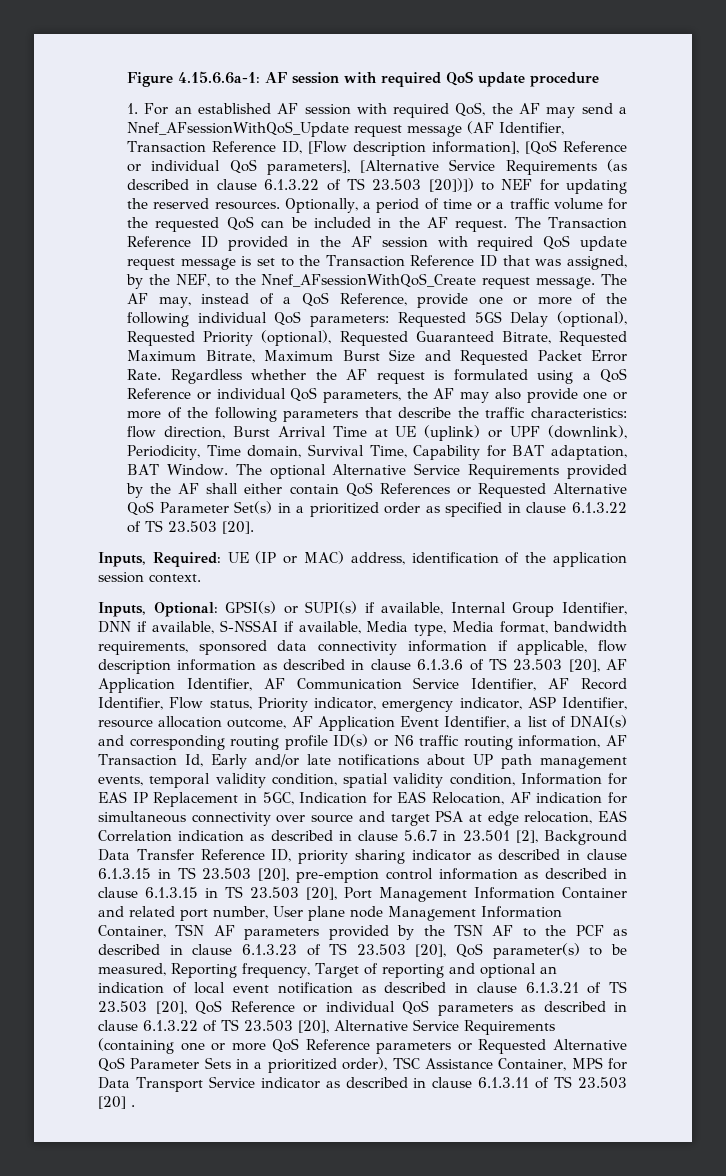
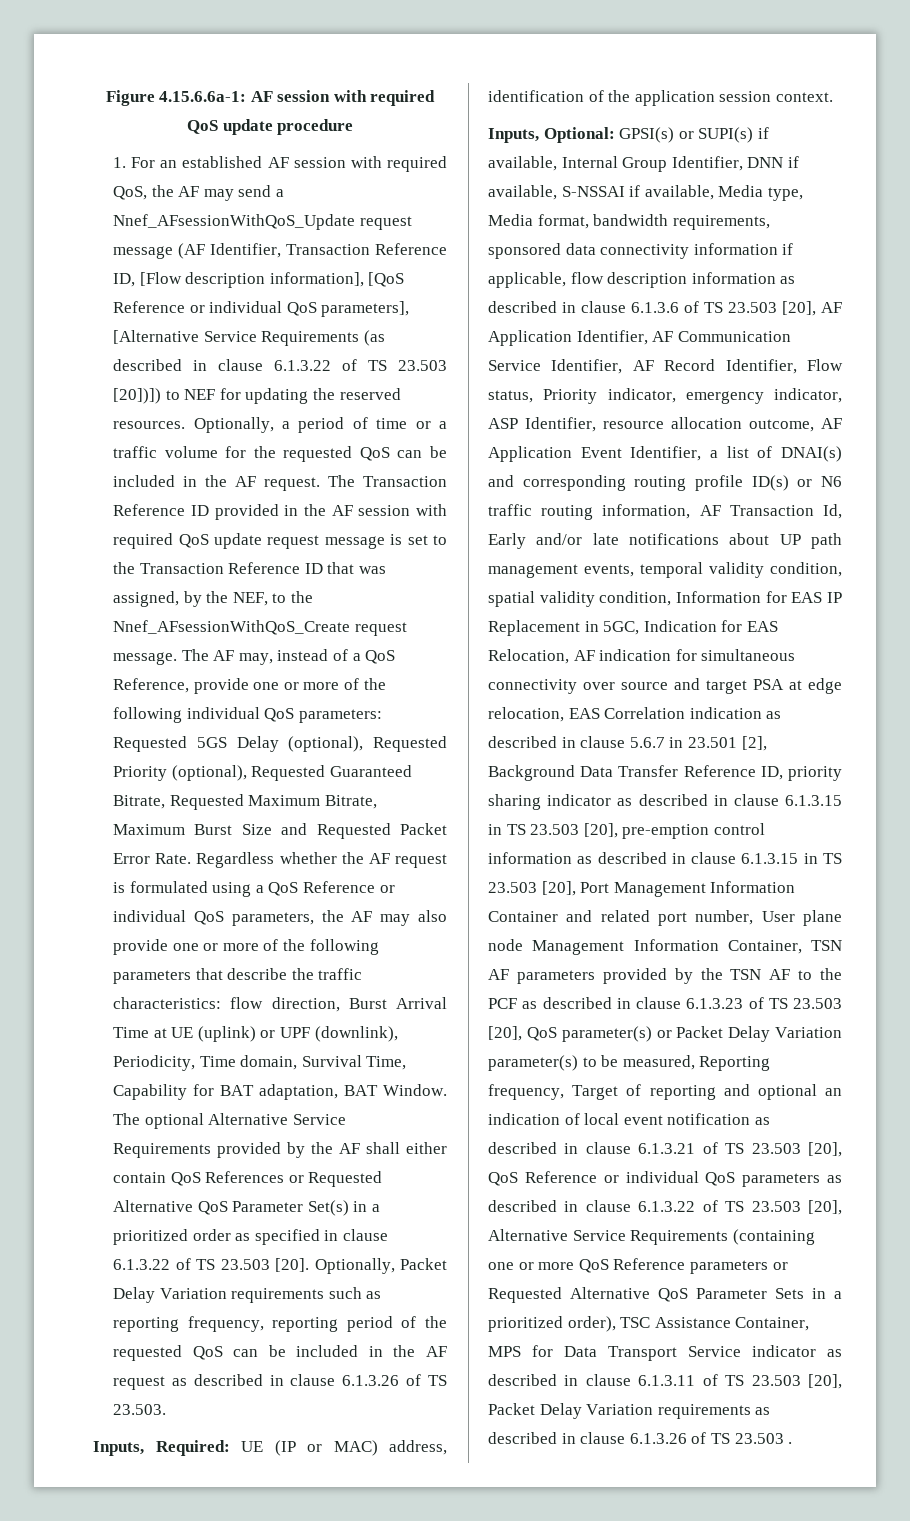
+ Optionally, Packet Delay Variation requirements such as reporting frequency, reporting period of the requested QoS can be included in the AF request as described in clause 6.1.3.26 of TS 23.503.
- GPSI(s) or SUPI(s) if available, Internal Group Identifier, DNN if available, S-NSSAI if available, Media type, Media format, bandwidth requirements, sponsored data connectivity information if applicable, flow description information as described in clause 6.1.3.6 of TS 23.503 [20], AF Application Identifier, AF Communication Service Identifier, AF Record Identifier, Flow status, Priority indicator, emergency indicator, ASP Identifier, resource allocation outcome, AF Application Event Identifier, a list of DNAI(s) and corresponding routing profile ID(s) or N6 traffic routing information, AF Transaction Id, Early and/or late notifications about UP path management events, temporal validity condition, spatial validity condition, Information for EAS IP Replacement in 5GC, Indication for EAS Relocation, AF indication for simultaneous connectivity over source and target PSA at edge relocation, EAS Correlation indication as described in clause 5.6.7 in 23.501 [2], Background Data Transfer Reference ID, priority sharing indicator as described in clause 6.1.3.15 in TS 23.503 [20], pre-emption control information as described in clause 6.1.3.15 in TS 23.503 [20], Port Management Information Container and related port number, User plane node Management Information Container, TSN AF parameters provided by the TSN AF to the PCF as described in clause 6.1.3.23 of TS 23.503 [20], QoS parameter(s) to be measured, Reporting frequency, Target of reporting and optional an indication of local event notification as described in clause 6.1.3.21 of TS 23.503 [20], QoS Reference or individual QoS parameters as described in clause 6.1.3.22 of TS 23.503 [20], Alternative Service Requirements (containing one or more QoS Reference parameters or Requested Alternative QoS Parameter Sets in a prioritized order), TSC Assistance Container, MPS for Data Transport Service indicator as described in clause 6.1.3.11 of TS 23.503 [20] .
+ GPSI(s) or SUPI(s) if available, Internal Group Identifier, DNN if available, S-NSSAI if available, Media type, Media format, bandwidth requirements, sponsored data connectivity information if applicable, flow description information as described in clause 6.1.3.6 of TS 23.503 [20], AF Application Identifier, AF Communication Service Identifier, AF Record Identifier, Flow status, Priority indicator, emergency indicator, ASP Identifier, resource allocation outcome, AF Application Event Identifier, a list of DNAI(s) and corresponding routing profile ID(s) or N6 traffic routing information, AF Transaction Id, Early and/or late notifications about UP path management events, temporal validity condition, spatial validity condition, Information for EAS IP Replacement in 5GC, Indication for EAS Relocation, AF indication for simultaneous connectivity over source and target PSA at edge relocation, EAS Correlation indication as described in clause 5.6.7 in 23.501 [2], Background Data Transfer Reference ID, priority sharing indicator as described in clause 6.1.3.15 in TS 23.503 [20], pre-emption control information as described in clause 6.1.3.15 in TS 23.503 [20], Port Management Information Container and related port number, User plane node Management Information Container, TSN AF parameters provided by the TSN AF to the PCF as described in clause 6.1.3.23 of TS 23.503 [20], QoS parameter(s) or Packet Delay Variation parameter(s) to be measured, Reporting frequency, Target of reporting and optional an indication of local event notification as described in clause 6.1.3.21 of TS 23.503 [20], QoS Reference or individual QoS parameters as described in clause 6.1.3.22 of TS 23.503 [20], Alternative Service Requirements (containing one or more QoS Reference parameters or Requested Alternative QoS Parameter Sets in a prioritized order), TSC Assistance Container, MPS for Data Transport Service indicator as described in clause 6.1.3.11 of TS 23.503 [20], Packet Delay Variation requirements as described in clause 6.1.3.26 of TS 23.503 .

